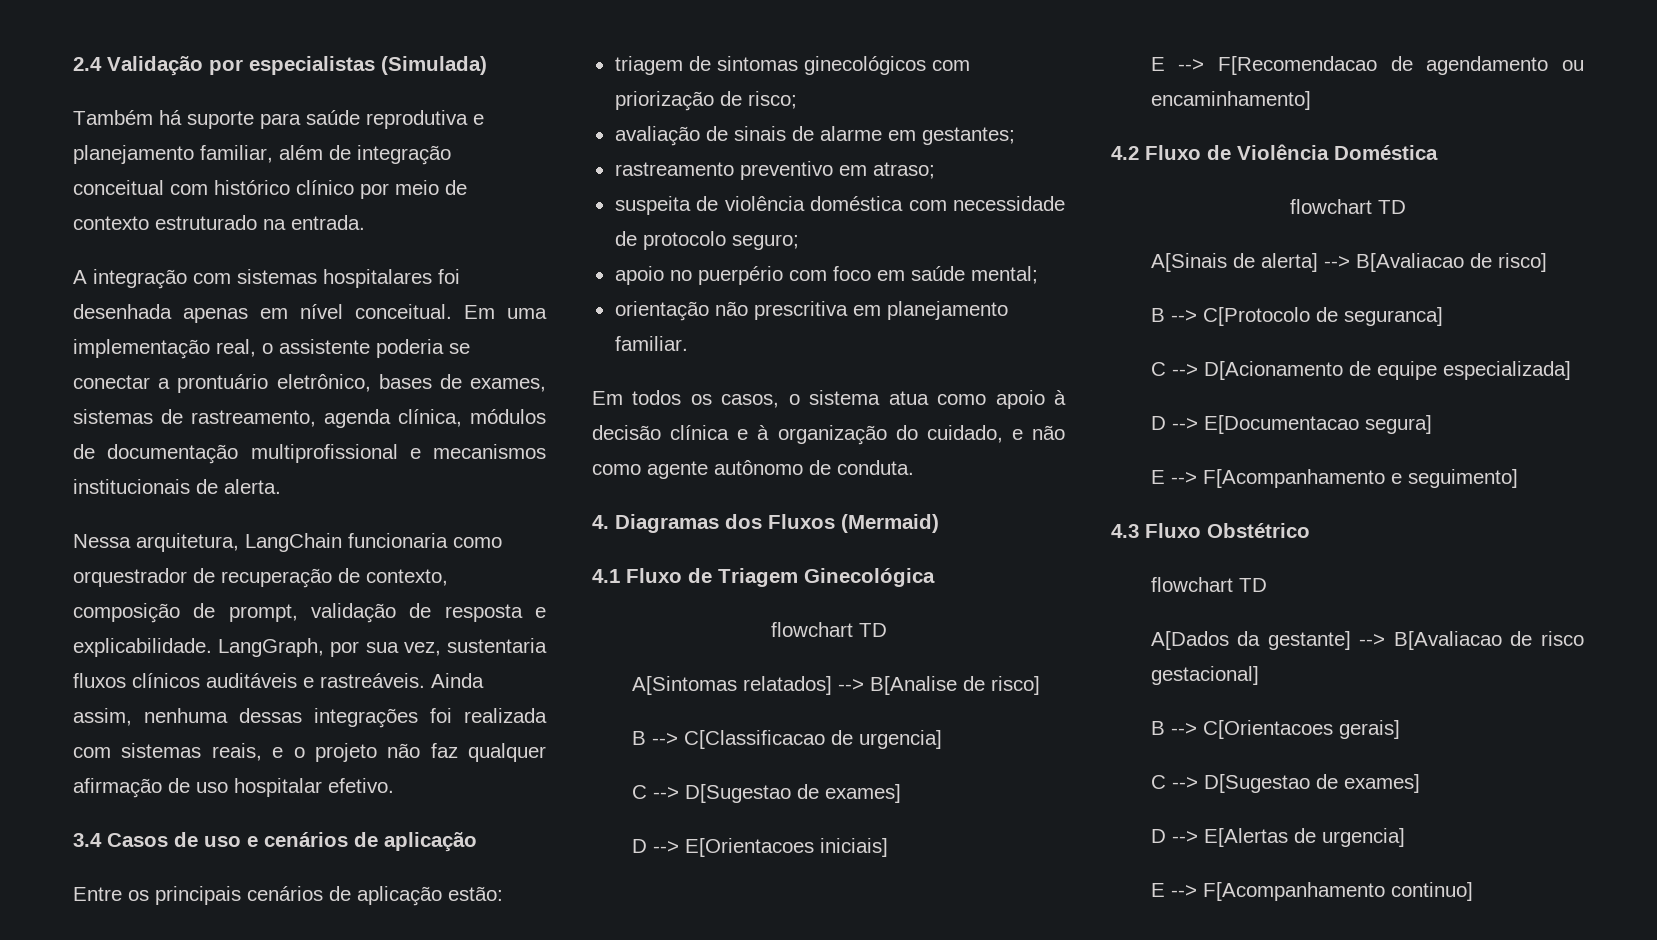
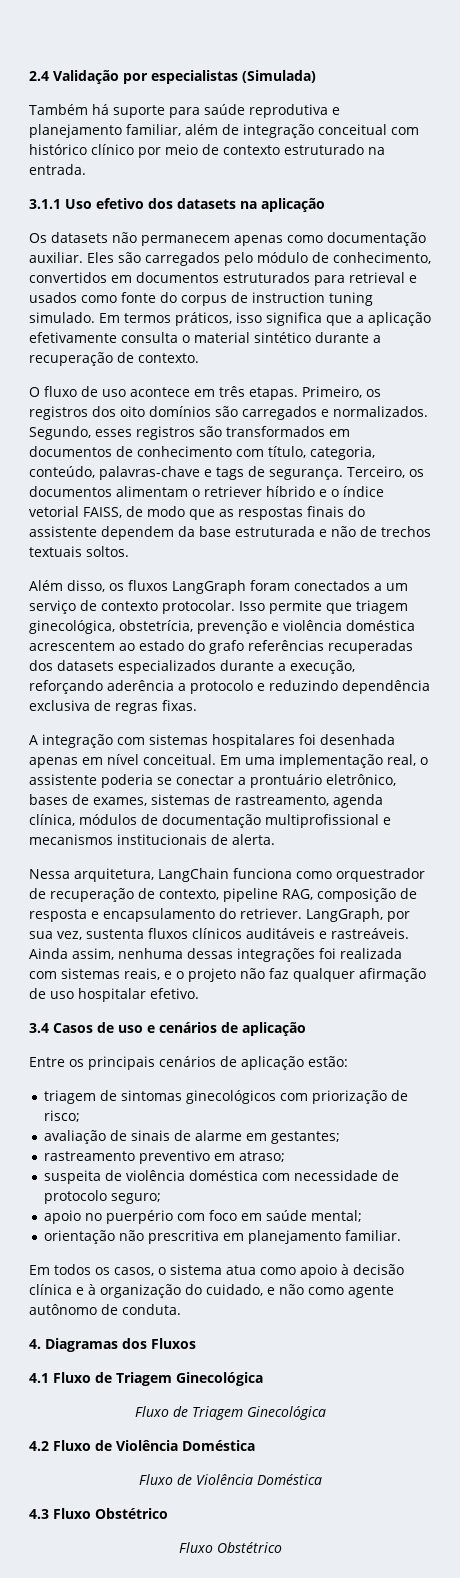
+ 3.1.1 Uso efetivo dos datasets na aplicação
+ Os datasets não permanecem apenas como documentação auxiliar. Eles são carregados pelo módulo de conhecimento, convertidos em documentos estruturados para retrieval e usados como fonte do corpus de instruction tuning simulado. Em termos práticos, isso significa que a aplicação efetivamente consulta o material sintético durante a recuperação de contexto.
+ O fluxo de uso acontece em três etapas. Primeiro, os registros dos oito domínios são carregados e normalizados. Segundo, esses registros são transformados em documentos de conhecimento com título, categoria, conteúdo, palavras-chave e tags de segurança. Terceiro, os documentos alimentam o retriever híbrido e o índice vetorial FAISS, de modo que as respostas finais do assistente dependem da base estruturada e não de trechos textuais soltos.
+ Além disso, os fluxos LangGraph foram conectados a um serviço de contexto protocolar. Isso permite que triagem ginecológica, obstetrícia, prevenção e violência doméstica acrescentem ao estado do grafo referências recuperadas dos datasets especializados durante a execução, reforçando aderência a protocolo e reduzindo dependência exclusiva de regras fixas.
- Nessa arquitetura, LangChain funcionaria como orquestrador de recuperação de contexto, composição de prompt, validação de resposta e explicabilidade.
+ Nessa arquitetura, LangChain funciona como orquestrador de recuperação de contexto, pipeline RAG, composição de resposta e encapsulamento do retriever.
- LangGraph, por sua vez, sustentaria fluxos clínicos auditáveis e rastreáveis.
+ LangGraph, por sua vez, sustenta fluxos clínicos auditáveis e rastreáveis.
- 4. Diagramas dos Fluxos (Mermaid)
+ 4. Diagramas dos Fluxos
  4.1 Fluxo de Triagem Ginecológica
- flowchart TD
- A[Sintomas relatados] --> B[Analise de risco]
- B --> C[Classificacao de urgencia]
- C --> D[Sugestao de exames]
- D --> E[Orientacoes iniciais]
- E --> F[Recomendacao de agendamento ou encaminhamento]
+ Fluxo de Triagem Ginecológica
  4.2 Fluxo de Violência Doméstica
- flowchart TD
- A[Sinais de alerta] --> B[Avaliacao de risco]
- B --> C[Protocolo de seguranca]
- C --> D[Acionamento de equipe especializada]
- D --> E[Documentacao segura]
- E --> F[Acompanhamento e seguimento]
+ Fluxo de Violência Doméstica
  4.3 Fluxo Obstétrico
- flowchart TD
- A[Dados da gestante] --> B[Avaliacao de risco gestacional]
- B --> C[Orientacoes gerais]
- C --> D[Sugestao de exames]
- D --> E[Alertas de urgencia]
- E --> F[Acompanhamento continuo]
+ Fluxo Obstétrico

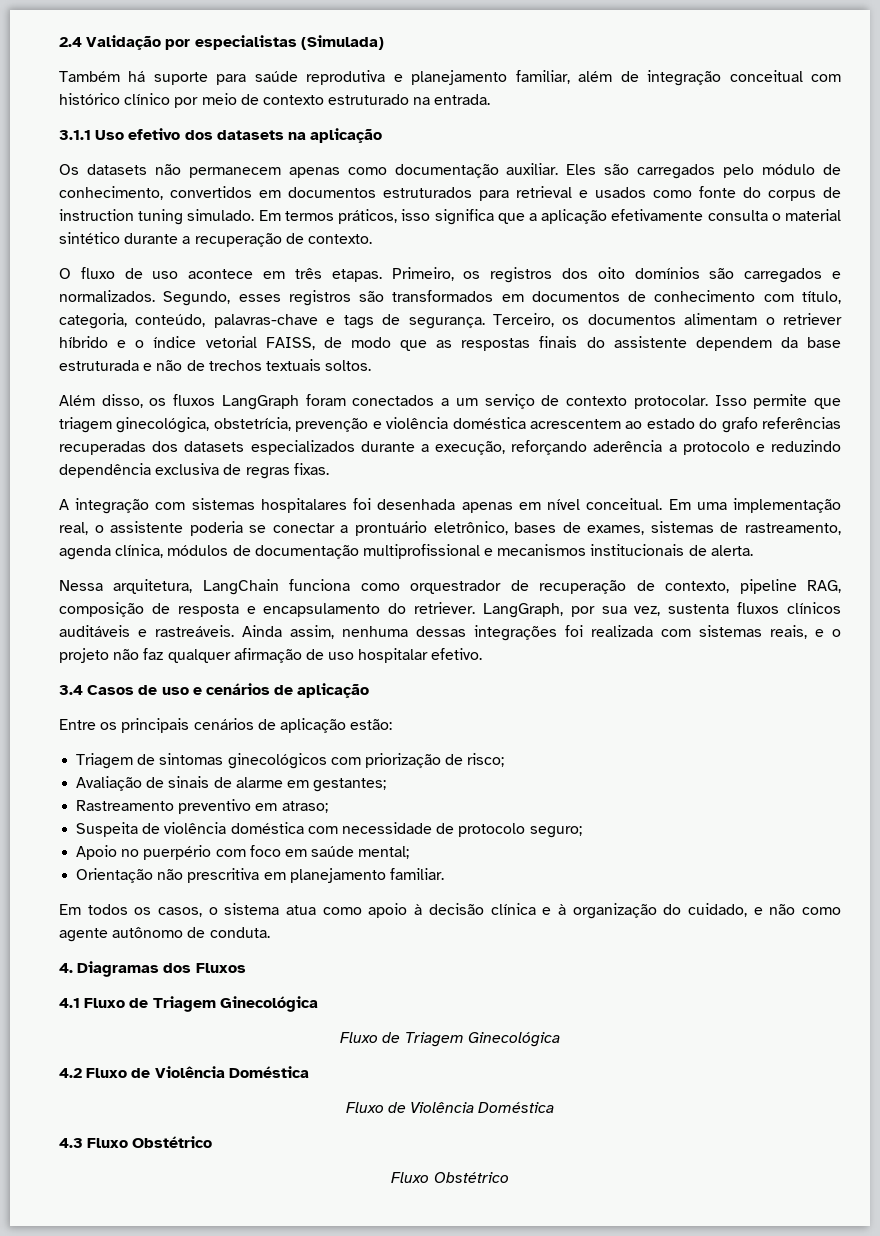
- triagem de sintomas ginecológicos com priorização de risco;
+ Triagem de sintomas ginecológicos com priorização de risco;
- avaliação de sinais de alarme em gestantes;
+ Avaliação de sinais de alarme em gestantes;
- rastreamento preventivo em atraso;
+ Rastreamento preventivo em atraso;
- suspeita de violência doméstica com necessidade de protocolo seguro;
+ Suspeita de violência doméstica com necessidade de protocolo seguro;
- apoio no puerpério com foco em saúde mental;
+ Apoio no puerpério com foco em saúde mental;
- orientação não prescritiva em planejamento familiar.
+ Orientação não prescritiva em planejamento familiar.

